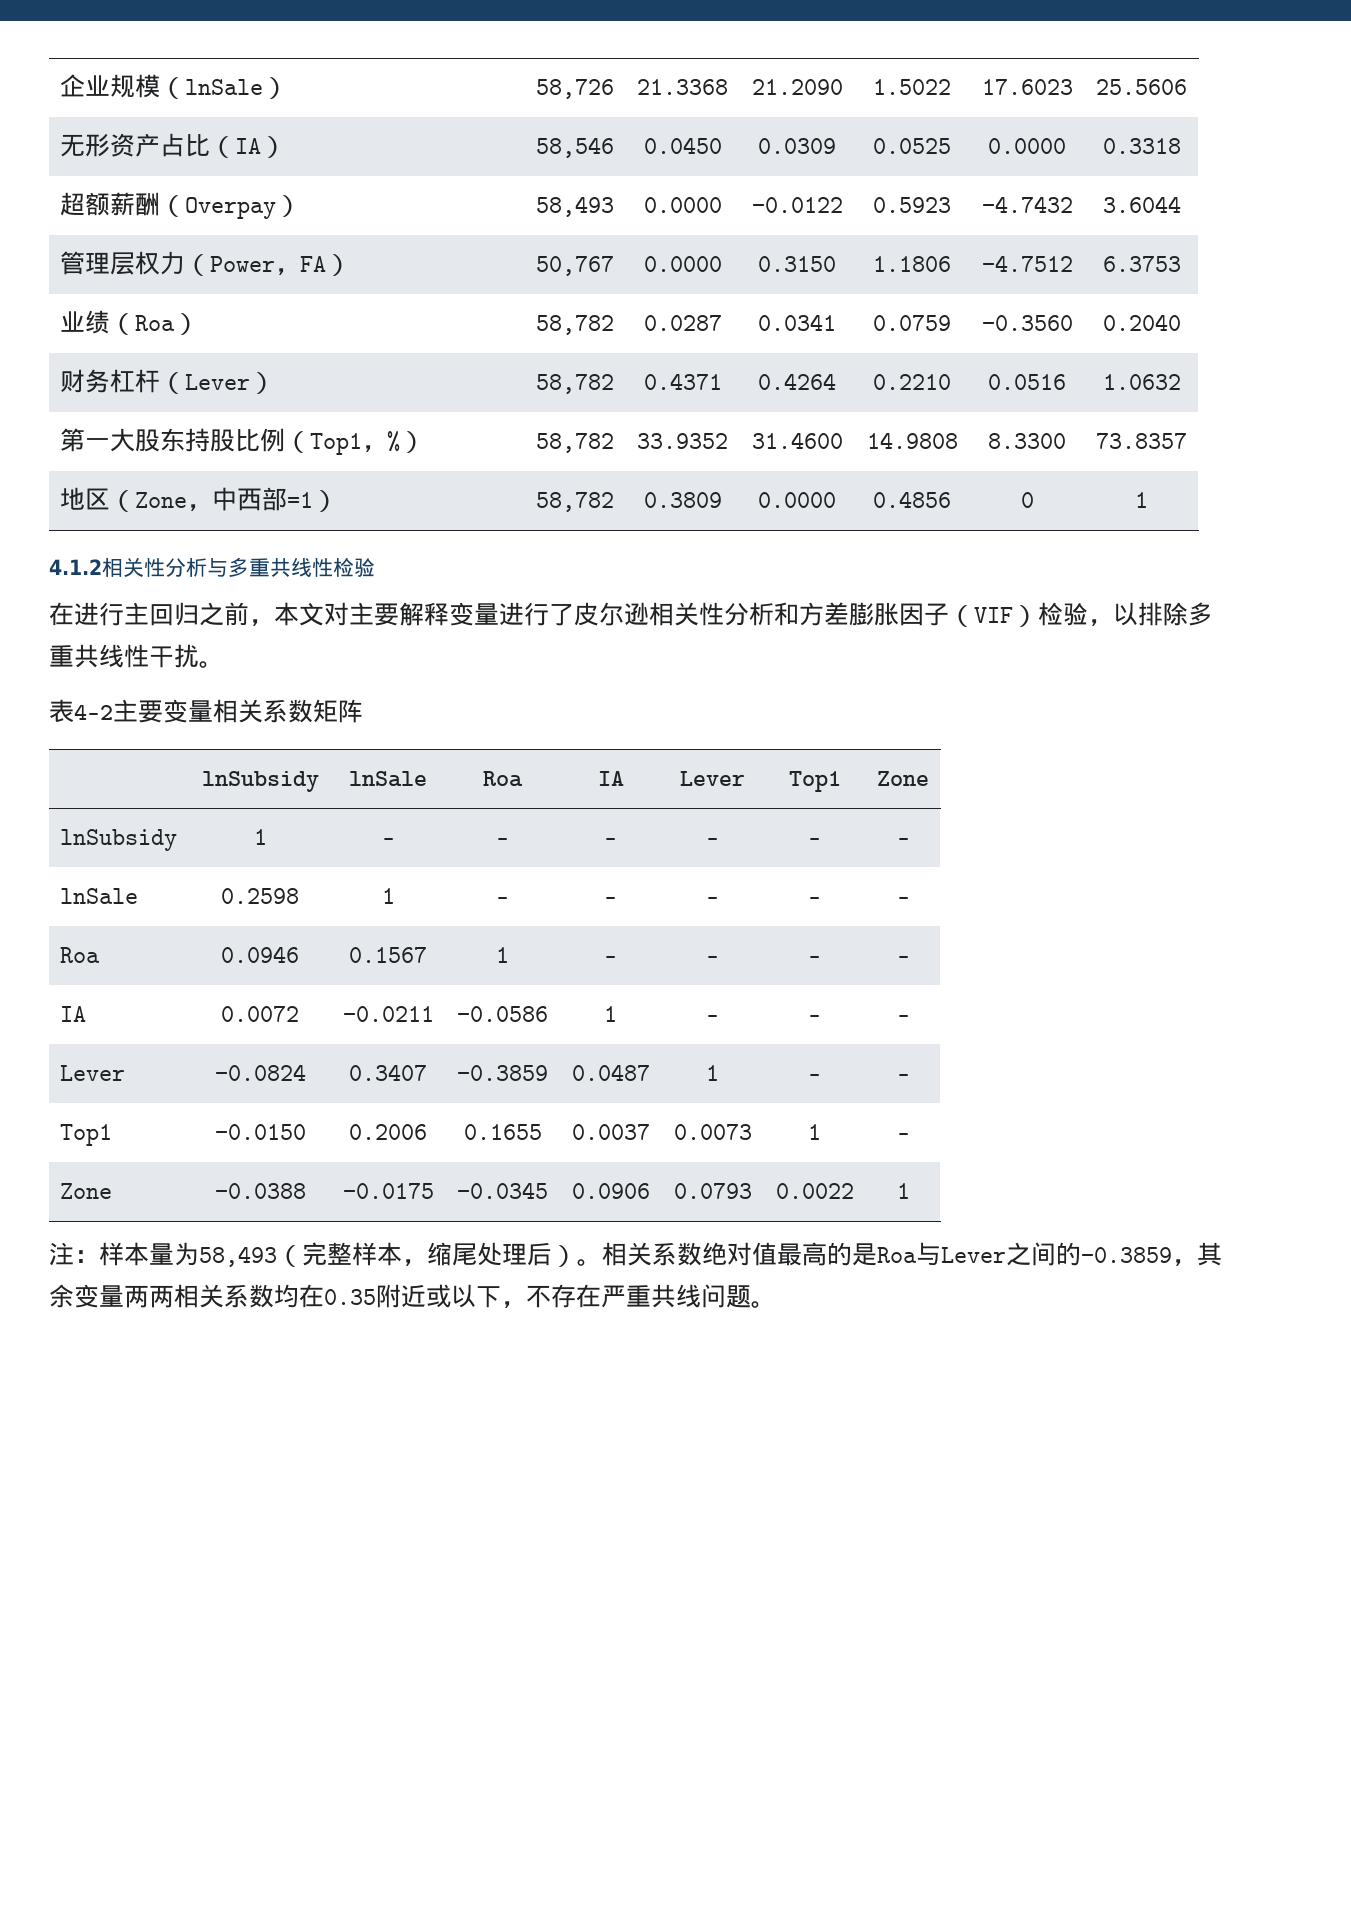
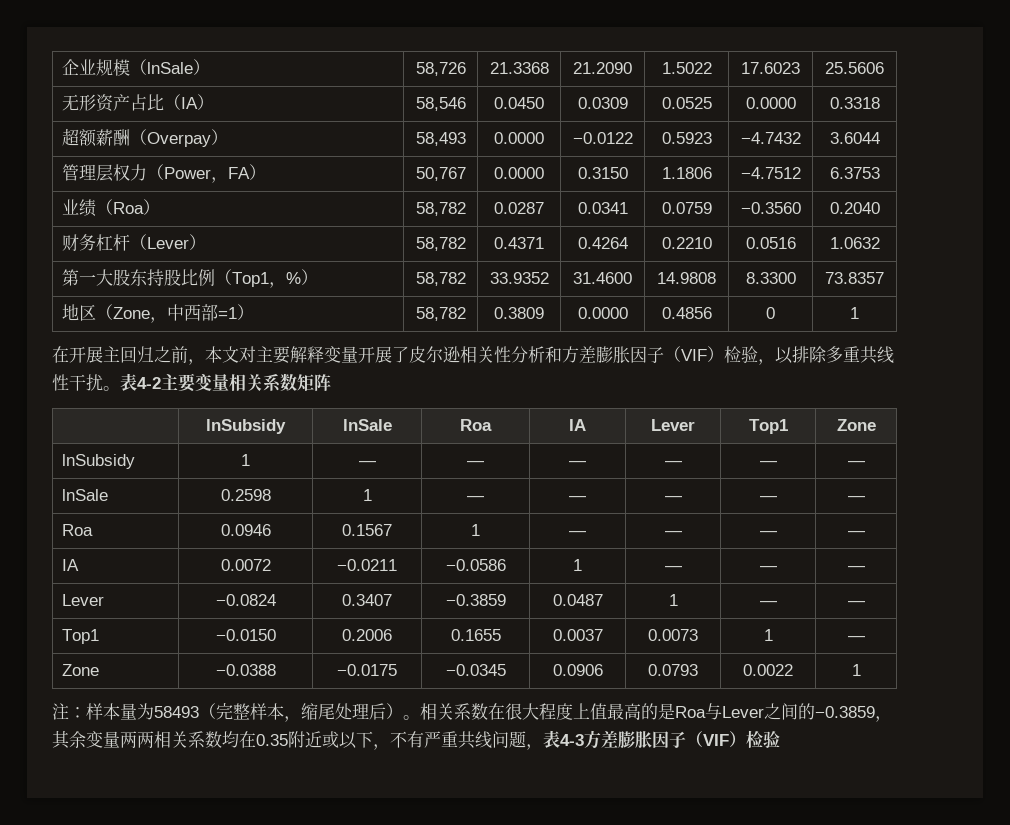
- 4.1.2相关性分析与多重共线性检验
- 在进行主回归之前，本文对主要解释变量进行了皮尔逊相关性分析和方差膨胀因子（VIF）检验，以排除多重共线性干扰。
- 表4-2主要变量相关系数矩阵
+ 在开展主回归之前，本文对主要解释变量开展了皮尔逊相关性分析和方差膨胀因子（VIF）检验，以排除多重共线性干扰。表4-2主要变量相关系数矩阵
- 注：样本量为58,493（完整样本，缩尾处理后）。
+ 注：样本量为58493（完整样本，缩尾处理后）。
- 相关系数绝对值最高的是Roa与Lever之间的−0.3859，其余变量两两相关系数均在0.35附近或以下，不存在严重共线问题。
+ 相关系数在很大程度上值最高的是Roa与Lever之间的−0.3859，其余变量两两相关系数均在0.35附近或以下，不有严重共线问题，表4-3方差膨胀因子（VIF）检验

